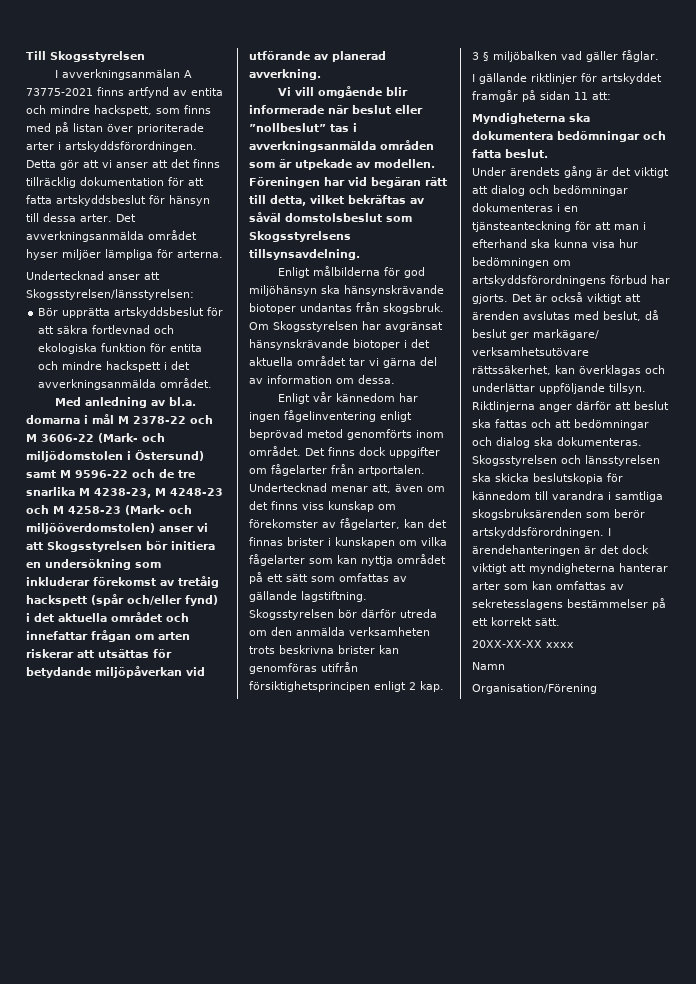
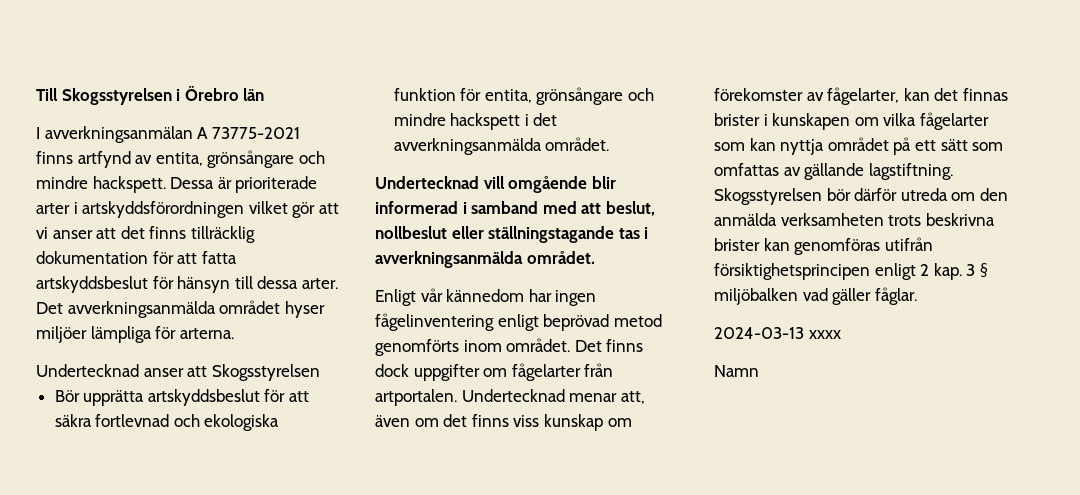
- Till Skogsstyrelsen
+ Till Skogsstyrelsen i Örebro län
- I avverkningsanmälan A 73775-2021 finns artfynd av entita och mindre hackspett, som finns med på listan över prioriterade arter i artskyddsförordningen. Detta gör att vi anser att det finns tillräcklig dokumentation för att fatta artskyddsbeslut för hänsyn till dessa arter.
+ I avverkningsanmälan A 73775-2021 finns artfynd av entita, grönsångare och mindre hackspett. Dessa är prioriterade arter i artskyddsförordningen vilket gör att vi anser att det finns tillräcklig dokumentation för att fatta artskyddsbeslut för hänsyn till dessa arter.
- Undertecknad anser att Skogsstyrelsen/länsstyrelsen:
+ Undertecknad anser att Skogsstyrelsen
- Bör upprätta artskyddsbeslut för att säkra fortlevnad och ekologiska funktion för entita och mindre hackspett i det avverkningsanmälda området.
+ Bör upprätta artskyddsbeslut för att säkra fortlevnad och ekologiska funktion för entita, grönsångare och mindre hackspett i det avverkningsanmälda området.
- Med anledning av bl.a. domarna i mål M 2378-22 och M 3606-22 (Mark- och miljödomstolen i Östersund) samt M 9596-22 och de tre snarlika M 4238-23, M 4248-23 och M 4258-23 (Mark- och miljööverdomstolen) anser vi att Skogsstyrelsen bör initiera en undersökning som inkluderar förekomst av tretåig hackspett (spår och/eller fynd) i det aktuella området och innefattar frågan om arten riskerar att utsättas för betydande miljöpåverkan vid utförande av planerad avverkning.
- Vi vill omgående blir informerade när beslut eller ”nollbeslut” tas i avverkningsanmälda områden som är utpekade av modellen. Föreningen har vid begäran rätt till detta, vilket bekräftas av såväl domstolsbeslut som Skogsstyrelsens tillsynsavdelning.
- Enligt målbilderna för god miljöhänsyn ska hänsynskrävande biotoper undantas från skogsbruk. Om Skogsstyrelsen har avgränsat hänsynskrävande biotoper i det aktuella området tar vi gärna del av information om dessa.
+ Undertecknad vill omgående blir informerad i samband med att beslut, nollbeslut eller ställningstagande tas i avverkningsanmälda området.
- I gällande riktlinjer för artskyddet framgår på sidan 11 att:
- Myndigheterna ska dokumentera bedömningar och fatta beslut.
- Under ärendets gång är det viktigt att dialog och bedömningar dokumenteras i en tjänsteanteckning för att man i efterhand ska kunna visa hur bedömningen om artskyddsförordningens förbud har gjorts. Det är också viktigt att ärenden avslutas med beslut, då beslut ger markägare/ verksamhetsutövare rättssäkerhet, kan överklagas och underlättar uppföljande tillsyn. Riktlinjerna anger därför att beslut ska fattas och att bedömningar och dialog ska dokumenteras. Skogsstyrelsen och länsstyrelsen ska skicka beslutskopia för kännedom till varandra i samtliga skogsbruksärenden som berör artskyddsförordningen. I ärendehanteringen är det dock viktigt att myndigheterna hanterar arter som kan omfattas av sekretesslagens bestämmelser på ett korrekt sätt.
- 20XX-XX-XX xxxx
+ 2024-03-13 xxxx
- Organisation/Förening

